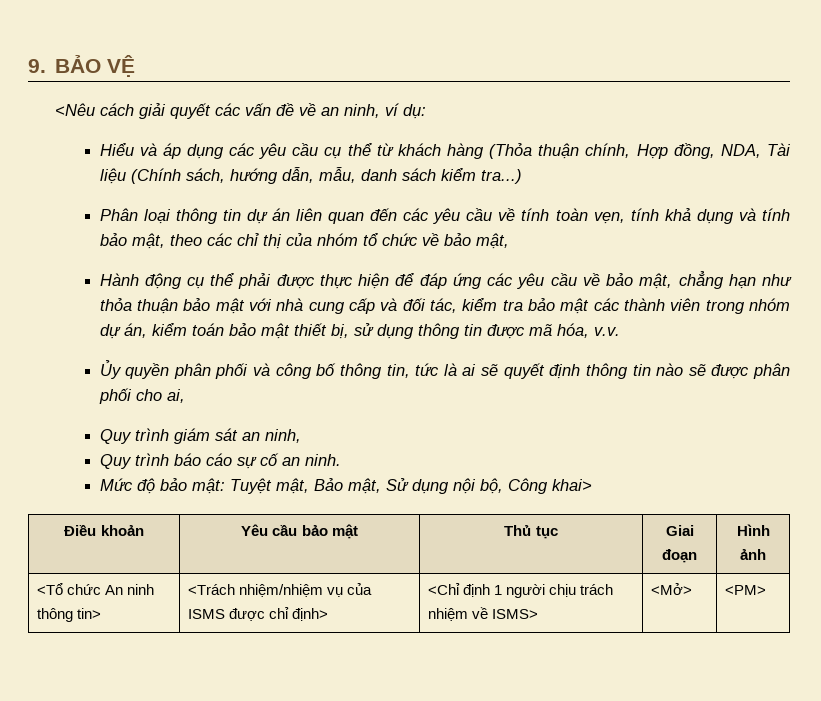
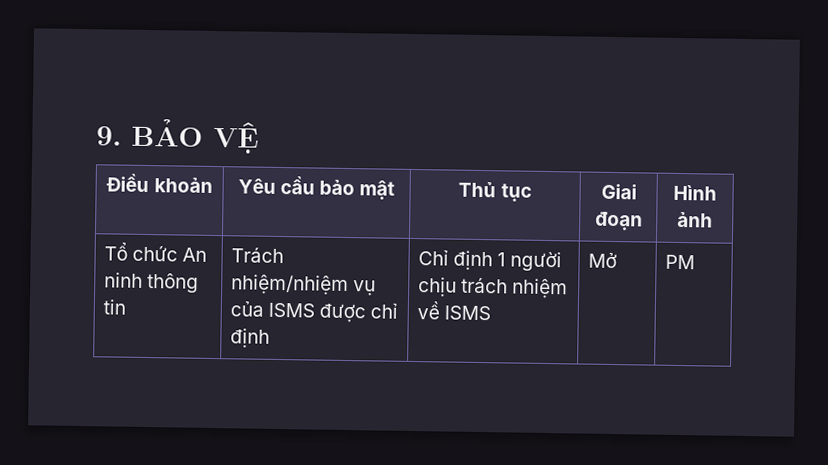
- <Nêu cách giải quyết các vấn đề về an ninh, ví dụ:
- Hiểu và áp dụng các yêu cầu cụ thể từ khách hàng (Thỏa thuận chính, Hợp đồng, NDA, Tài liệu (Chính sách, hướng dẫn, mẫu, danh sách kiểm tra...)
- Phân loại thông tin dự án liên quan đến các yêu cầu về tính toàn vẹn, tính khả dụng và tính bảo mật, theo các chỉ thị của nhóm tổ chức về bảo mật,
- Hành động cụ thể phải được thực hiện để đáp ứng các yêu cầu về bảo mật, chẳng hạn như thỏa thuận bảo mật với nhà cung cấp và đối tác, kiểm tra bảo mật các thành viên trong nhóm dự án, kiểm toán bảo mật thiết bị, sử dụng thông tin được mã hóa, v.v.
- Ủy quyền phân phối và công bố thông tin, tức là ai sẽ quyết định thông tin nào sẽ được phân phối cho ai,
- Quy trình giám sát an ninh,
- Quy trình báo cáo sự cố an ninh.
- Mức độ bảo mật: Tuyệt mật, Bảo mật, Sử dụng nội bộ, Công khai>
- <Tổ chức An ninh thông tin> | <Trách nhiệm/nhiệm vụ của ISMS được chỉ định> | <Chỉ định 1 người chịu trách nhiệm về ISMS> | <Mở> | <PM>
+ Tổ chức An ninh thông tin | Trách nhiệm/nhiệm vụ của ISMS được chỉ định | Chỉ định 1 người chịu trách nhiệm về ISMS | Mở | PM

